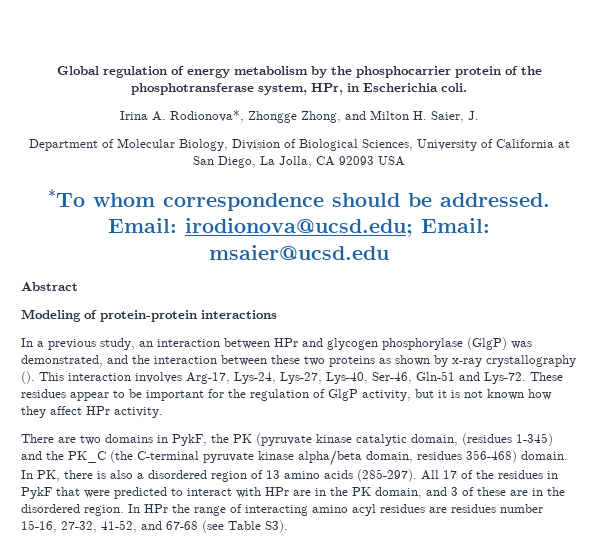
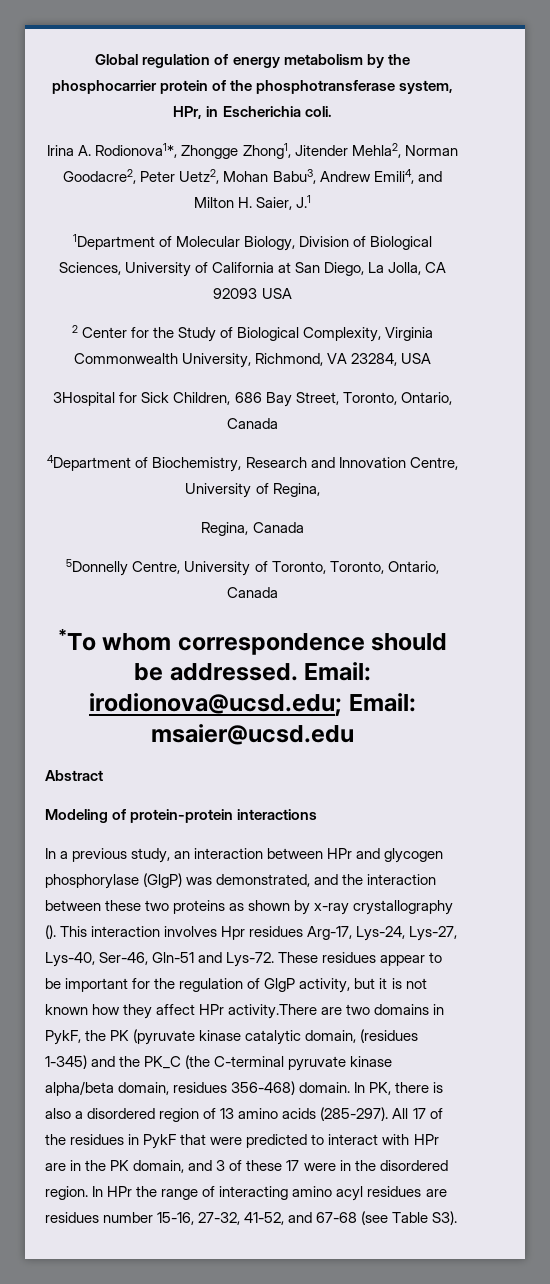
- Irina A. Rodionova*, Zhongge Zhong, and Milton H. Saier, J.
- Department of Molecular Biology, Division of Biological Sciences, University of California at San Diego, La Jolla, CA 92093 USA
+ Irina A. Rodionova1*, Zhongge Zhong1, Jitender Mehla2, Norman Goodacre2, Peter Uetz2, Mohan Babu3, Andrew Emili4, and Milton H. Saier, J.1
+ 1Department of Molecular Biology, Division of Biological Sciences, University of California at San Diego, La Jolla, CA 92093 USA
+ 2 Center for the Study of Biological Complexity, Virginia Commonwealth University, Richmond, VA 23284, USA
+ 3Hospital for Sick Children, 686 Bay Street, Toronto, Ontario, Canada
+ 4Department of Biochemistry, Research and Innovation Centre, University of Regina,
+ Regina, Canada
+ 5Donnelly Centre, University of Toronto, Toronto, Ontario, Canada
- This interaction involves Arg-17, Lys-24, Lys-27, Lys-40, Ser-46, Gln-51 and Lys-72.
+ This interaction involves Hpr residues Arg-17, Lys-24, Lys-27, Lys-40, Ser-46, Gln-51 and Lys-72.
- These residues appear to be important for the regulation of GlgP activity, but it is not known how they affect HPr activity.
- There are two domains in PykF, the PK (pyruvate kinase catalytic domain, (residues 1-345) and the PK_C (the C-terminal pyruvate kinase alpha/beta domain, residues 356-468) domain.
+ These residues appear to be important for the regulation of GlgP activity, but it is not known how they affect HPr activity.There are two domains in PykF, the PK (pyruvate kinase catalytic domain, (residues 1-345) and the PK_C (the C-terminal pyruvate kinase alpha/beta domain, residues 356-468) domain.
- All 17 of the residues in PykF that were predicted to interact with HPr are in the PK domain, and 3 of these are in the disordered region.
+ All 17 of the residues in PykF that were predicted to interact with HPr are in the PK domain, and 3 of these 17 were in the disordered region.

